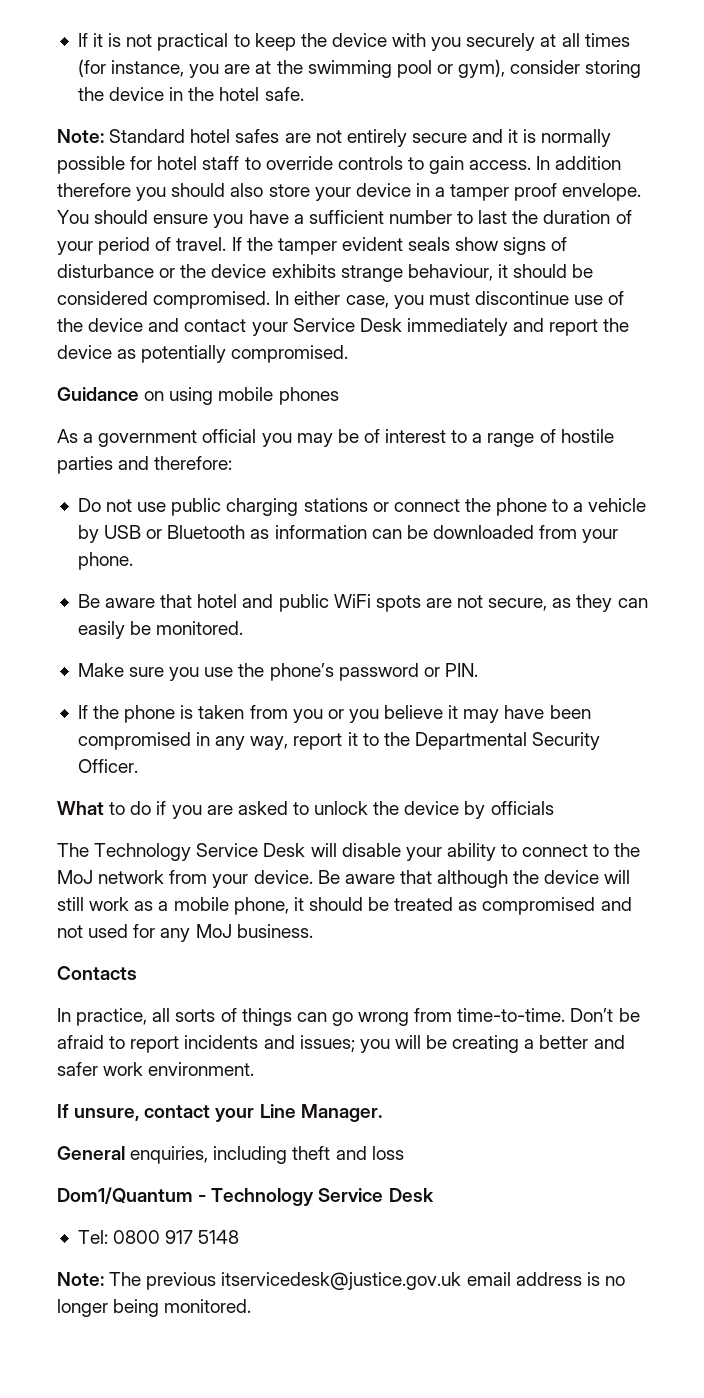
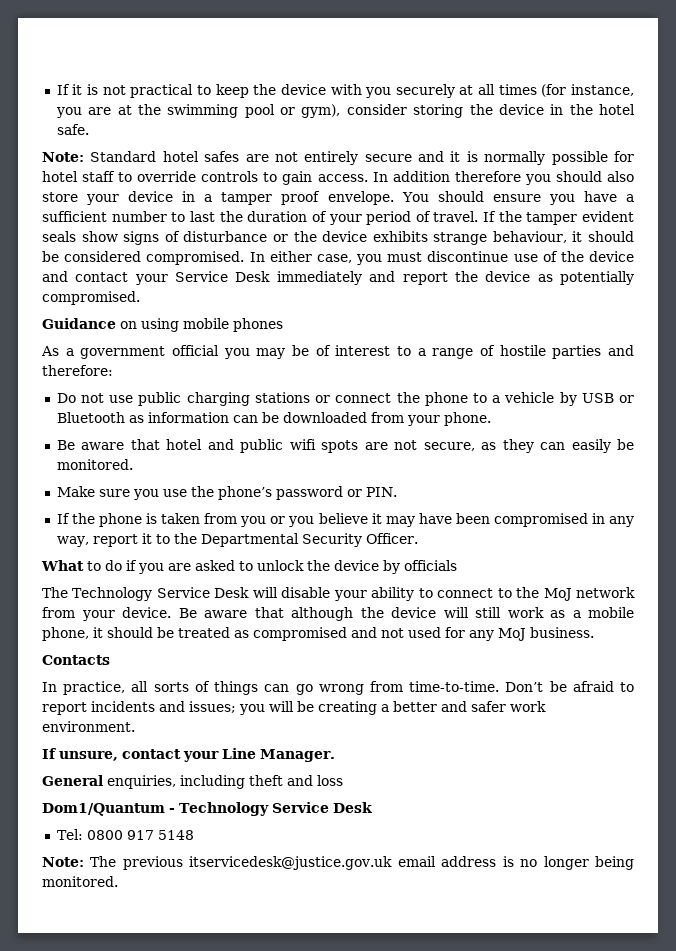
- Be aware that hotel and public WiFi spots are not secure, as they can easily be monitored.
+ Be aware that hotel and public wifi spots are not secure, as they can easily be monitored.

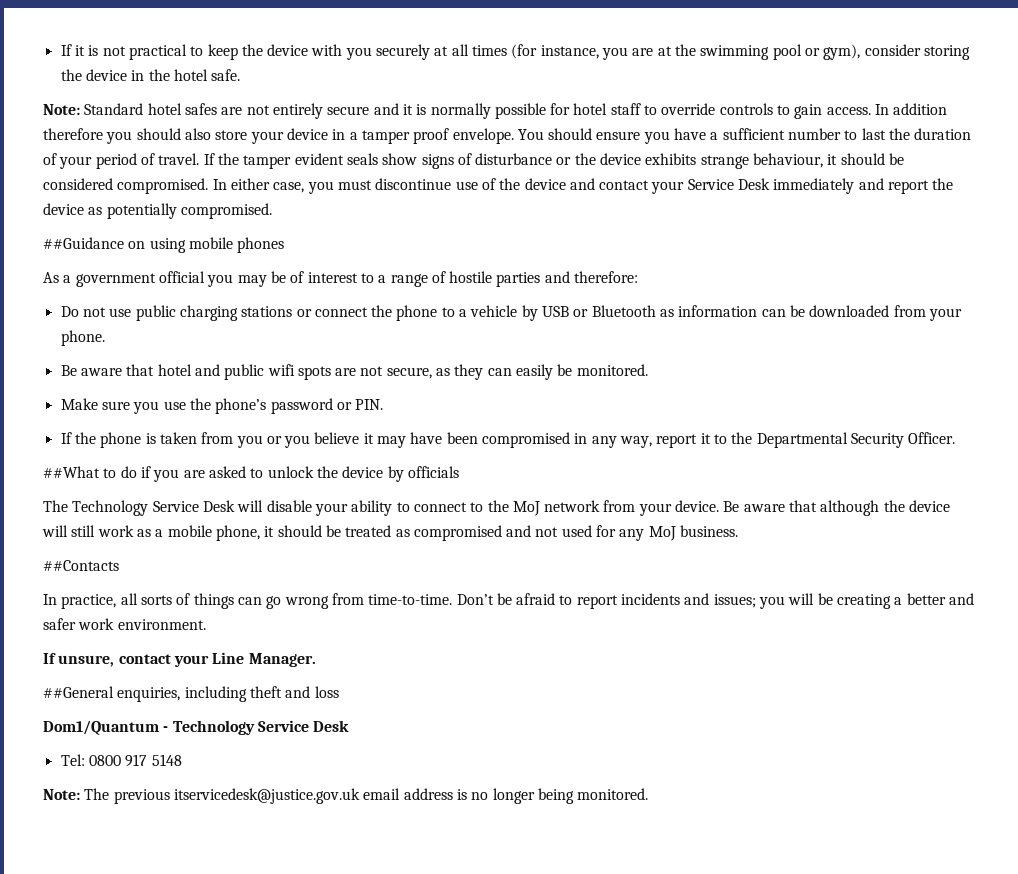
- Guidance on using mobile phones
+ ##Guidance on using mobile phones
- What to do if you are asked to unlock the device by officials
+ ##What to do if you are asked to unlock the device by officials
- Contacts
+ ##Contacts
- General enquiries, including theft and loss
+ ##General enquiries, including theft and loss

